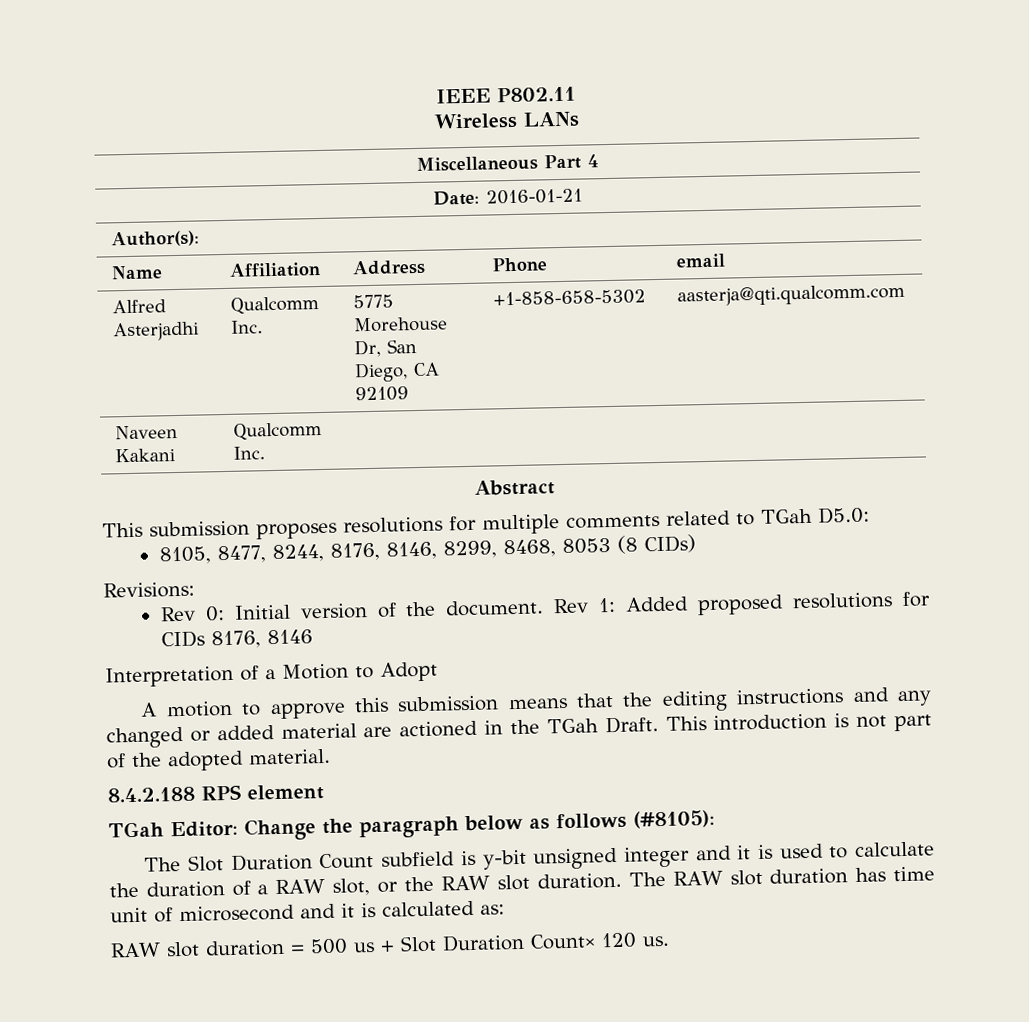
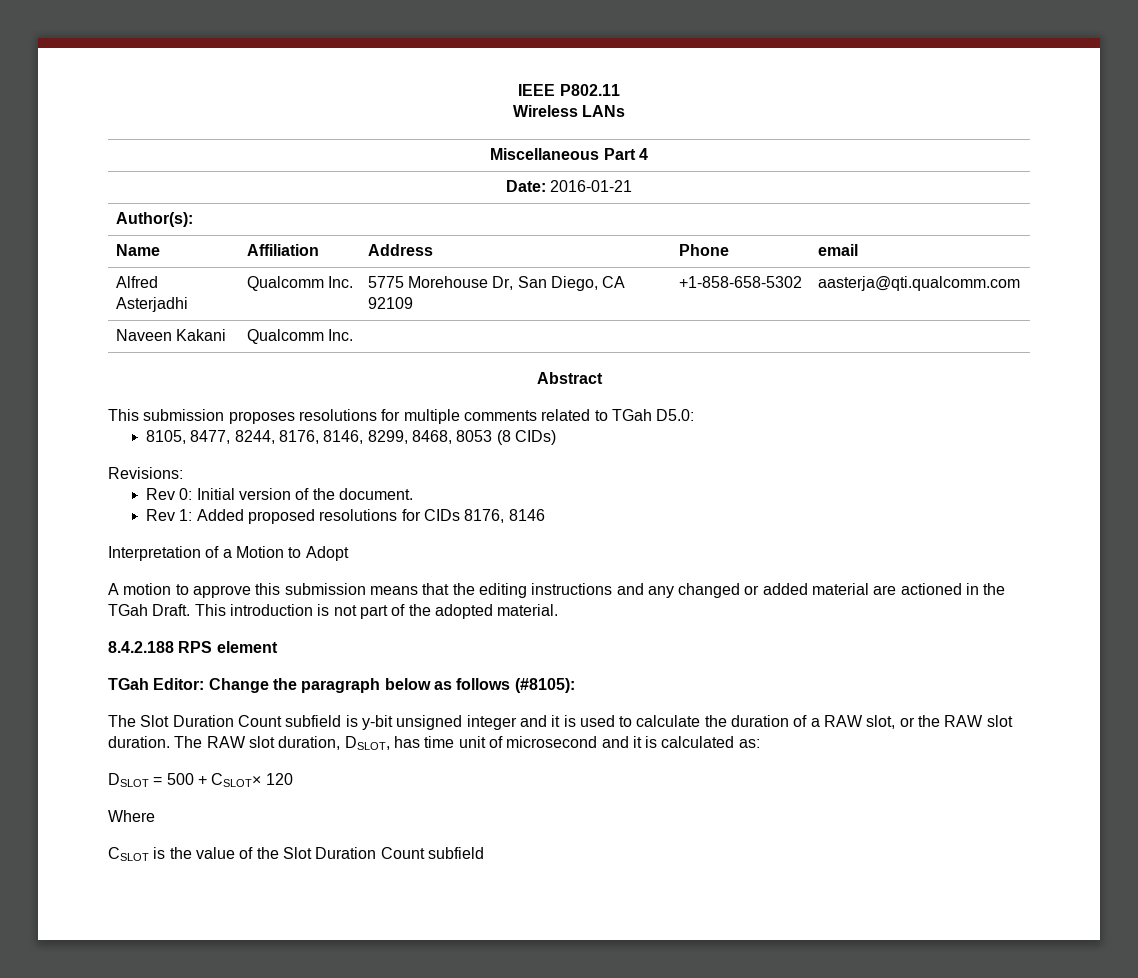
- Rev 0: Initial version of the document. Rev 1: Added proposed resolutions for CIDs 8176, 8146
+ Rev 0: Initial version of the document.
+ Rev 1: Added proposed resolutions for CIDs 8176, 8146
- The RAW slot duration has time unit of microsecond and it is calculated as:
+ The RAW slot duration, DSLOT, has time unit of microsecond and it is calculated as:
- RAW slot duration = 500 us + Slot Duration Count× 120 us.
+ DSLOT = 500 + CSLOT× 120
+ Where
+ CSLOT is the value of the Slot Duration Count subfield

